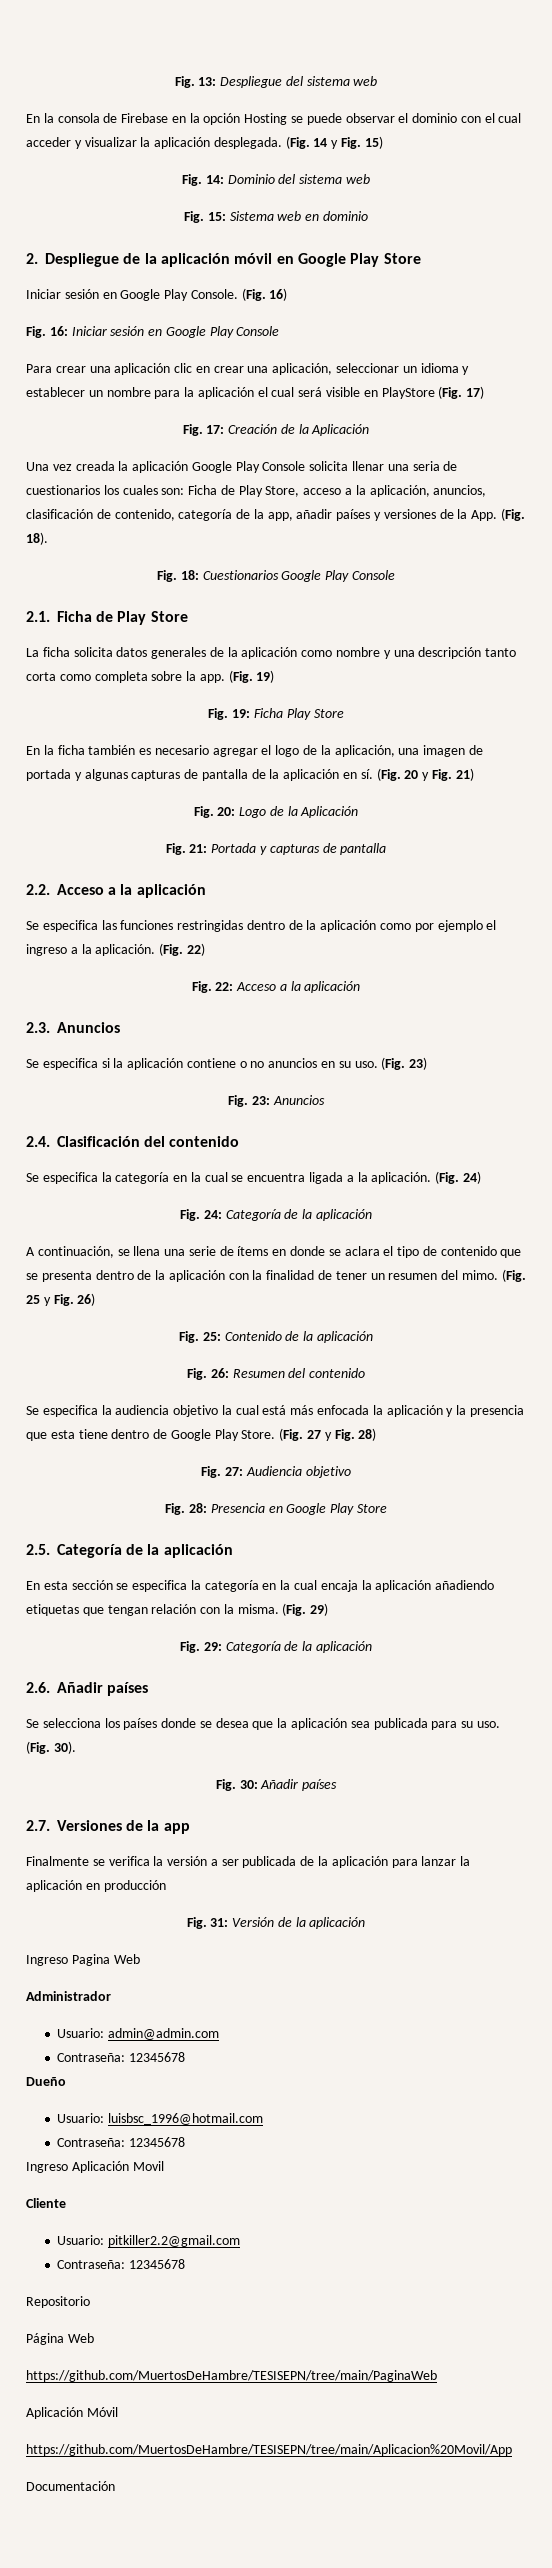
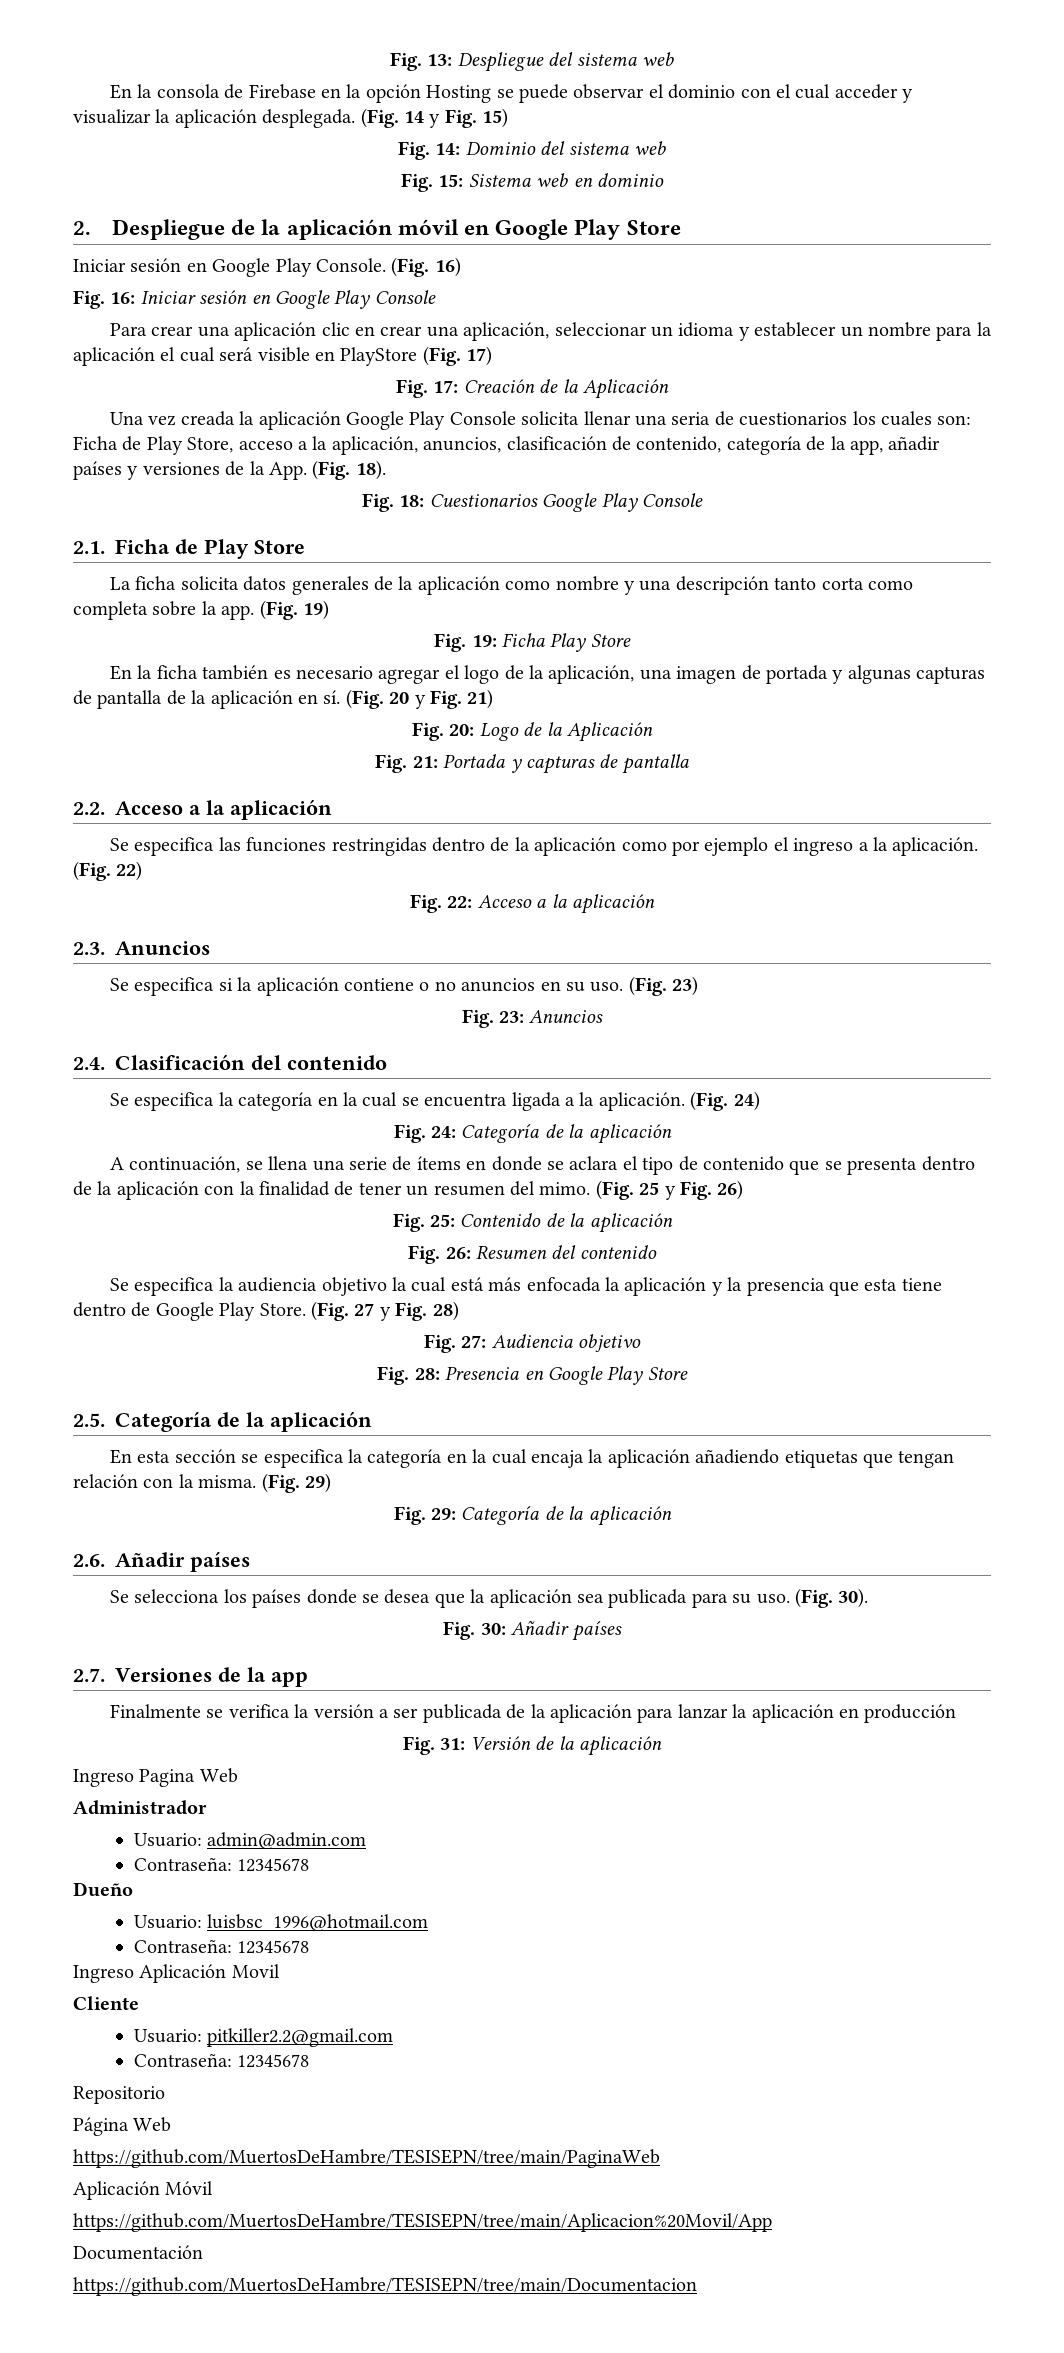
+ https://github.com/MuertosDeHambre/TESISEPN/tree/main/Documentacion

